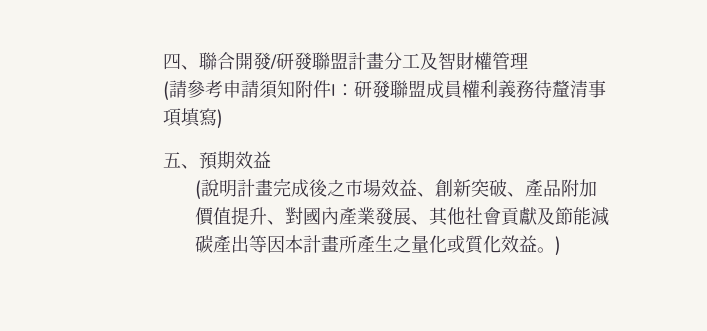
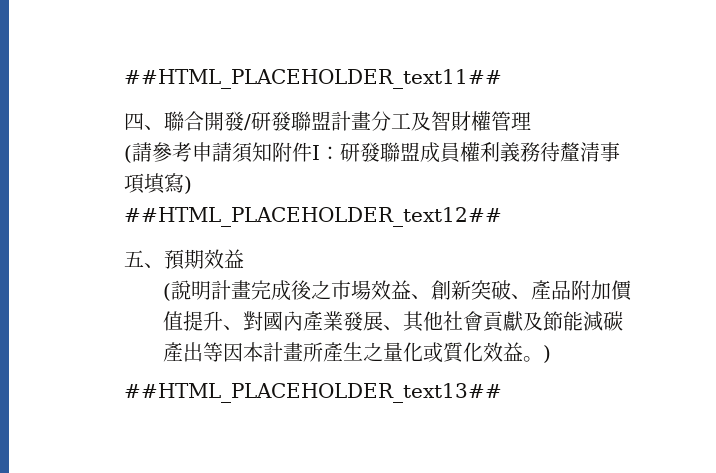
+ ##HTML_PLACEHOLDER_text11##
+ ##HTML_PLACEHOLDER_text12##
+ ##HTML_PLACEHOLDER_text13##

